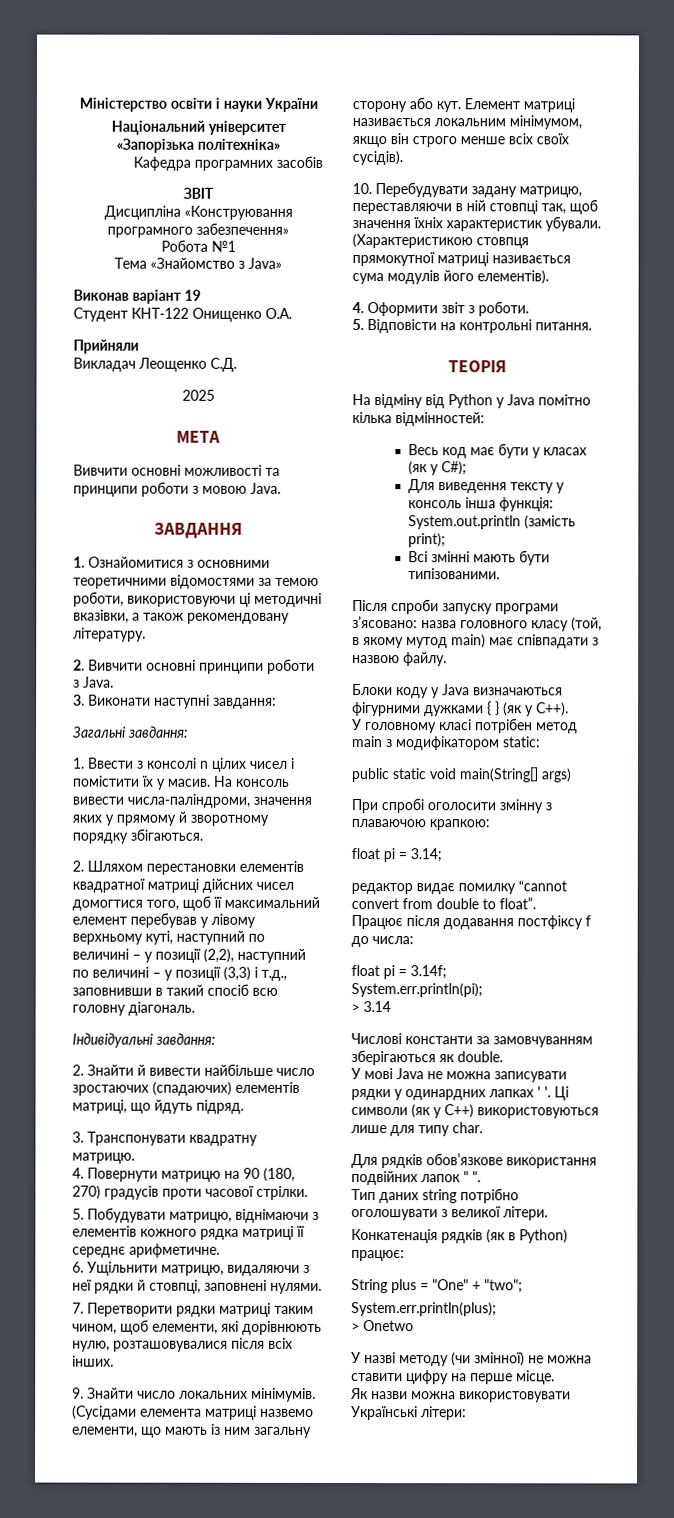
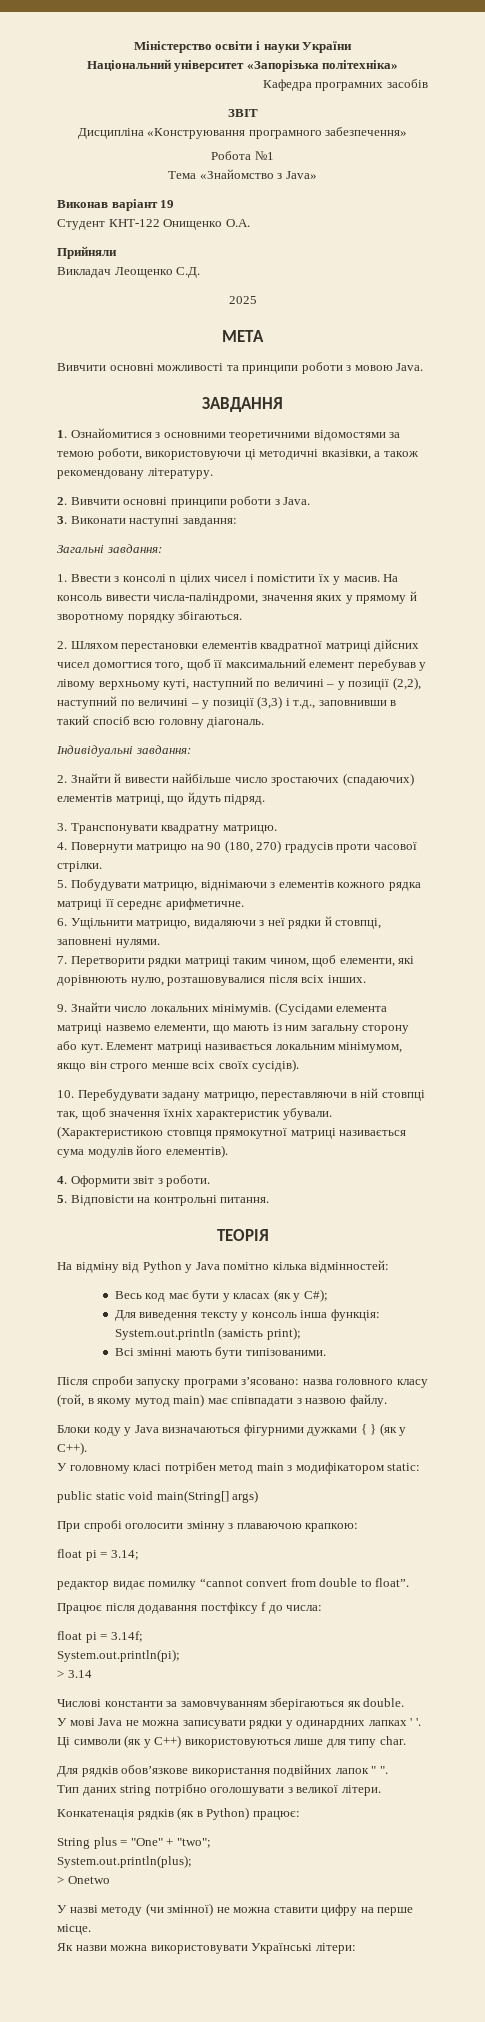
- System.err.println(pi);
+ System.out.println(pi);
- System.err.println(plus);
+ System.out.println(plus);

